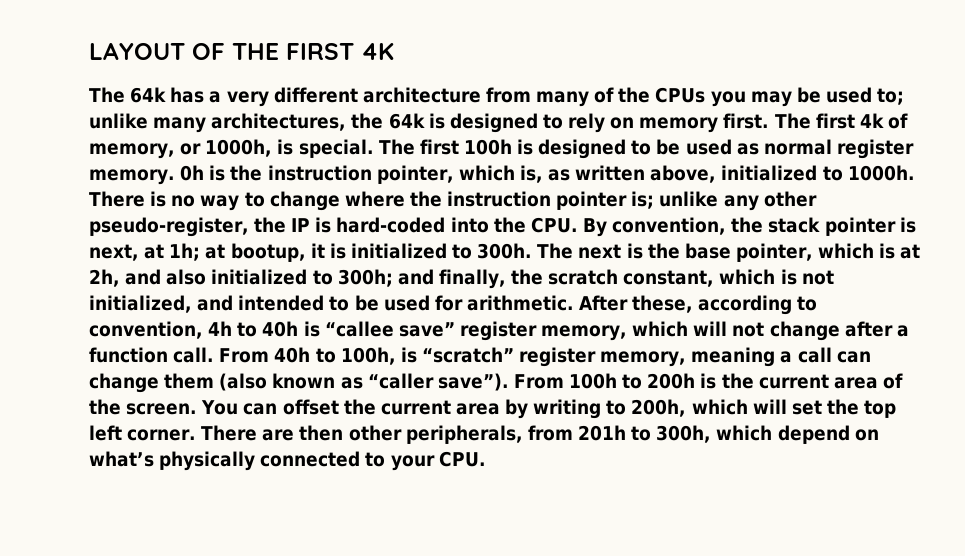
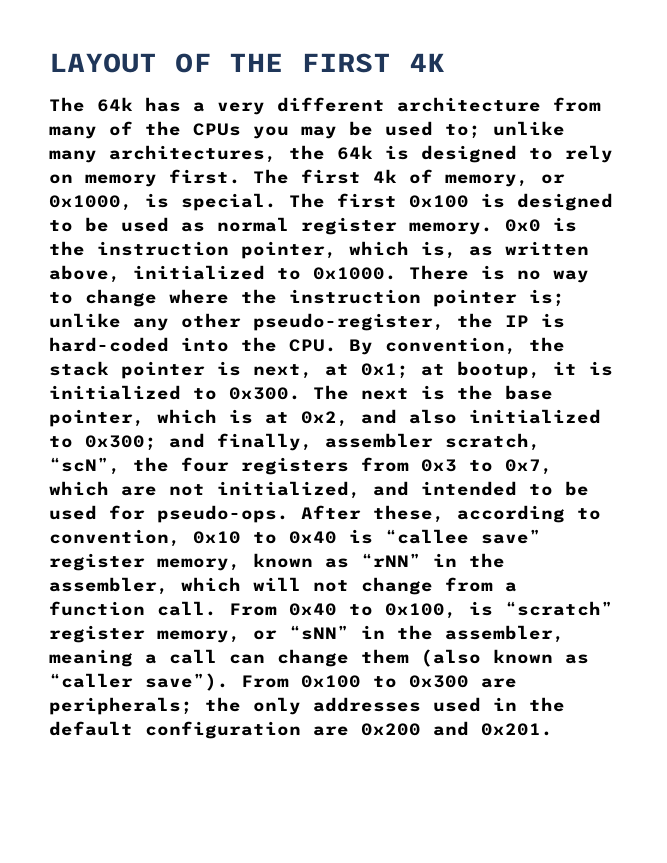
- The first 4k of memory, or 1000h, is special.
+ The first 4k of memory, or 0x1000, is special.
- The first 100h is designed to be used as normal register memory.
+ The first 0x100 is designed to be used as normal register memory.
- 0h is the instruction pointer, which is, as written above, initialized to 1000h.
+ 0x0 is the instruction pointer, which is, as written above, initialized to 0x1000.
- There is no way to change where the instruction pointer is; unlike any other pseudo-register, the IP is hard-coded into the CPU. By convention, the stack pointer is next, at 1h; at bootup, it is initialized to 300h.
+ There is no way to change where the instruction pointer is; unlike any other pseudo-register, the IP is hard-coded into the CPU. By convention, the stack pointer is next, at 0x1; at bootup, it is initialized to 0x300.
- The next is the base pointer, which is at 2h, and also initialized to 300h; and finally, the scratch constant, which is not initialized, and intended to be used for arithmetic.
+ The next is the base pointer, which is at 0x2, and also initialized to 0x300; and finally, assembler scratch, “scN”, the four registers from 0x3 to 0x7, which are not initialized, and intended to be used for pseudo-ops.
- After these, according to convention, 4h to 40h is “callee save” register memory, which will not change after a function call.
+ After these, according to convention, 0x10 to 0x40 is “callee save” register memory, known as “rNN” in the assembler, which will not change from a function call.
- From 40h to 100h, is “scratch” register memory, meaning a call can change them (also known as “caller save”).
+ From 0x40 to 0x100, is “scratch” register memory, or “sNN” in the assembler, meaning a call can change them (also known as “caller save”).
- From 100h to 200h is the current area of the screen. You can offset the current area by writing to 200h, which will set the top left corner. There are then other peripherals, from 201h to 300h, which depend on what’s physically connected to your CPU.
+ From 0x100 to 0x300 are peripherals; the only addresses used in the default configuration are 0x200 and 0x201.

